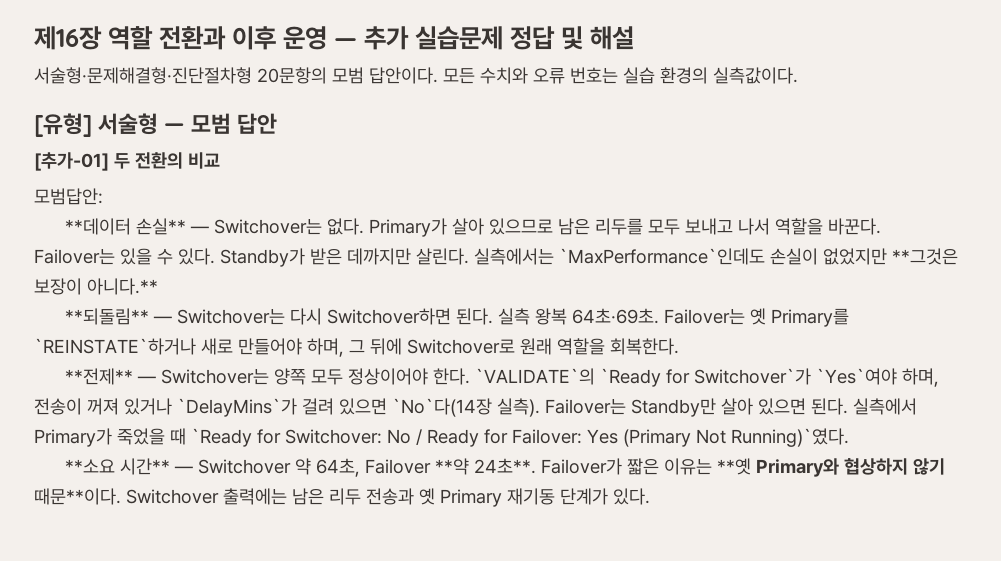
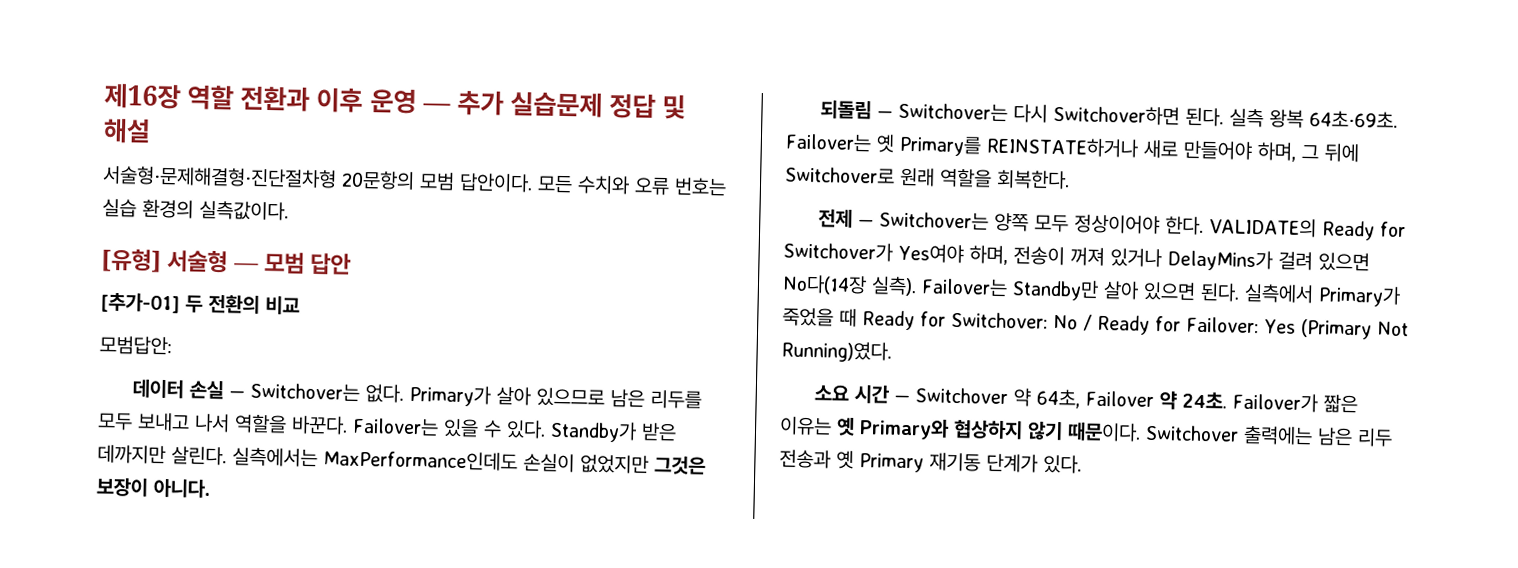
- **데이터 손실** — Switchover는 없다.
+ 데이터 손실 — Switchover는 없다.
- 실측에서는 `MaxPerformance`인데도 손실이 없었지만 **그것은 보장이 아니다.**
- **되돌림** — Switchover는 다시 Switchover하면 된다.
+ 실측에서는 MaxPerformance인데도 손실이 없었지만 그것은 보장이 아니다.
+ 되돌림 — Switchover는 다시 Switchover하면 된다.
- Failover는 옛 Primary를 `REINSTATE`하거나 새로 만들어야 하며, 그 뒤에 Switchover로 원래 역할을 회복한다.
+ Failover는 옛 Primary를 REINSTATE하거나 새로 만들어야 하며, 그 뒤에 Switchover로 원래 역할을 회복한다.
- **전제** — Switchover는 양쪽 모두 정상이어야 한다.
+ 전제 — Switchover는 양쪽 모두 정상이어야 한다.
- `VALIDATE`의 `Ready for Switchover`가 `Yes`여야 하며, 전송이 꺼져 있거나 `DelayMins`가 걸려 있으면 `No`다(14장 실측).
+ VALIDATE의 Ready for Switchover가 Yes여야 하며, 전송이 꺼져 있거나 DelayMins가 걸려 있으면 No다(14장 실측).
- 실측에서 Primary가 죽었을 때 `Ready for Switchover: No / Ready for Failover: Yes (Primary Not Running)`였다.
- **소요 시간** — Switchover 약 64초, Failover **약 24초**.
+ 실측에서 Primary가 죽었을 때 Ready for Switchover: No / Ready for Failover: Yes (Primary Not Running)였다.
+ 소요 시간 — Switchover 약 64초, Failover 약 24초.
- Failover가 짧은 이유는 **옛 Primary와 협상하지 않기 때문**이다.
+ Failover가 짧은 이유는 옛 Primary와 협상하지 않기 때문이다.

